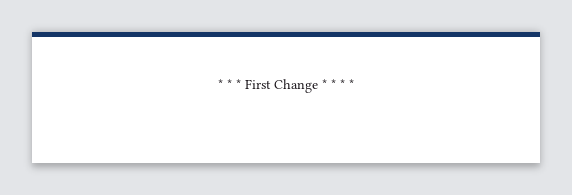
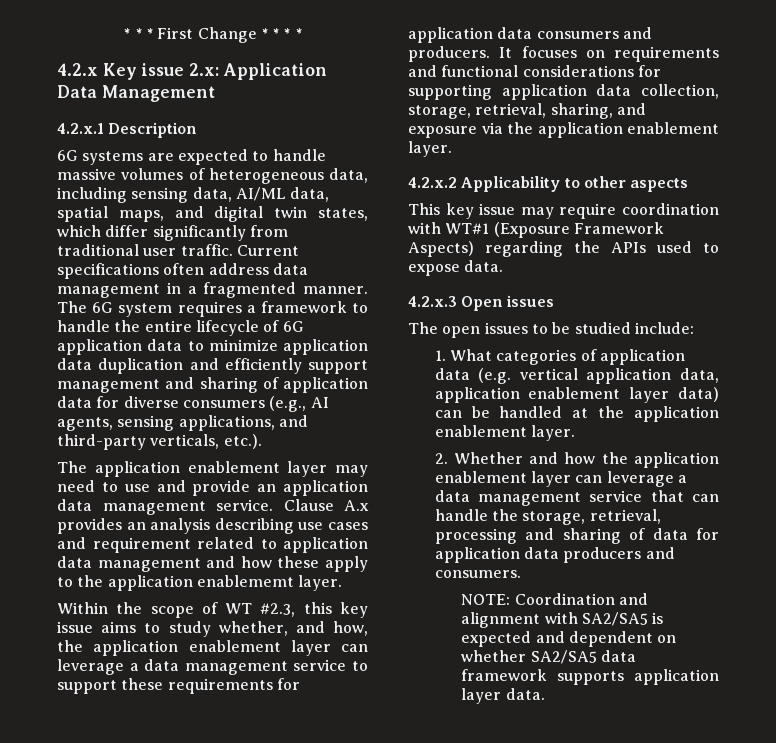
+ 4.2.x Key issue 2.x: Application Data Management
+ 4.2.x.1 Description
+ 6G systems are expected to handle massive volumes of heterogeneous data, including sensing data, AI/ML data, spatial maps, and digital twin states, which differ significantly from traditional user traffic. Current specifications often address data management in a fragmented manner. The 6G system requires a framework to handle the entire lifecycle of 6G application data to minimize application data duplication and efficiently support management and sharing of application data for diverse consumers (e.g., AI agents, sensing applications, and third-party verticals, etc.).
+ The application enablement layer may need to use and provide an application data management service. Clause A.x provides an analysis describing use cases and requirement related to application data management and how these apply to the application enablememt layer.
+ Within the scope of WT #2.3, this key issue aims to study whether, and how, the application enablement layer can leverage a data management service to support these requirements for application data consumers and producers. It focuses on requirements and functional considerations for supporting application data collection, storage, retrieval, sharing, and exposure via the application enablement layer.
+ 4.2.x.2 Applicability to other aspects
+ This key issue may require coordination with WT#1 (Exposure Framework Aspects) regarding the APIs used to expose data.
+ 4.2.x.3 Open issues
+ The open issues to be studied include:
+ 1. What categories of application data (e.g. vertical application data, application enablement layer data) can be handled at the application enablement layer.
+ 2. Whether and how the application enablement layer can leverage a data management service that can handle the storage, retrieval, processing and sharing of data for application data producers and consumers.
+ NOTE: Coordination and alignment with SA2/SA5 is expected and dependent on whether SA2/SA5 data framework supports application layer data.

